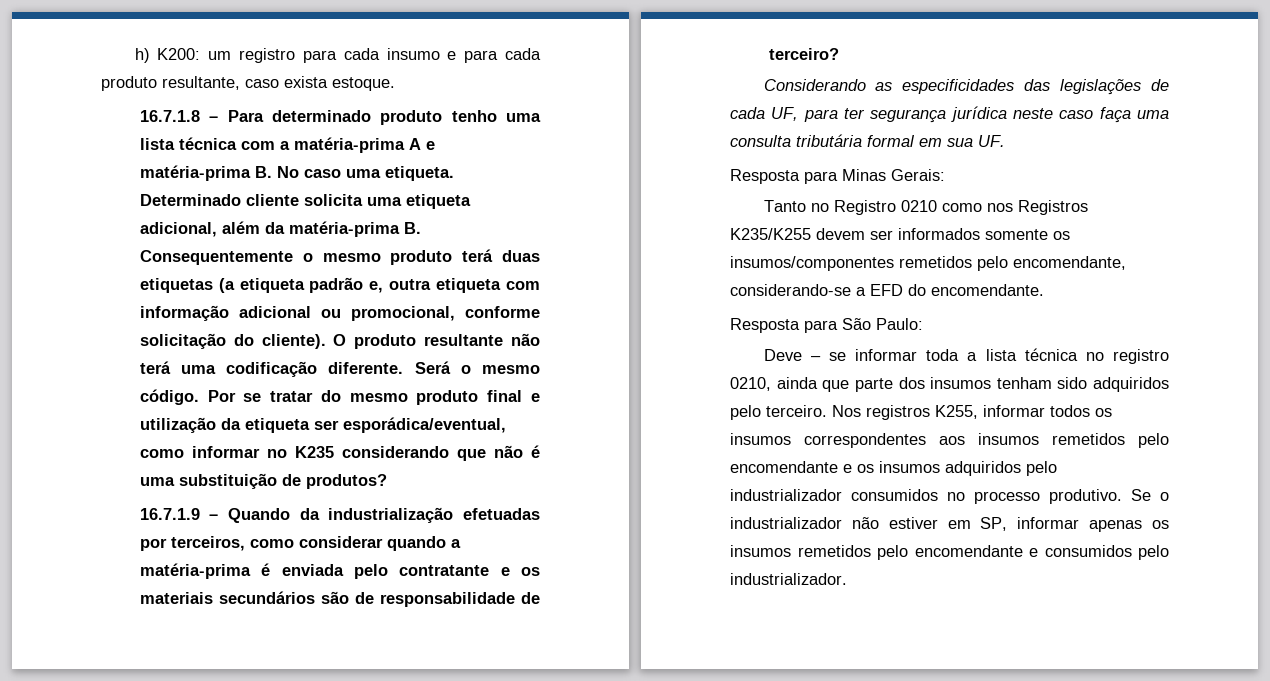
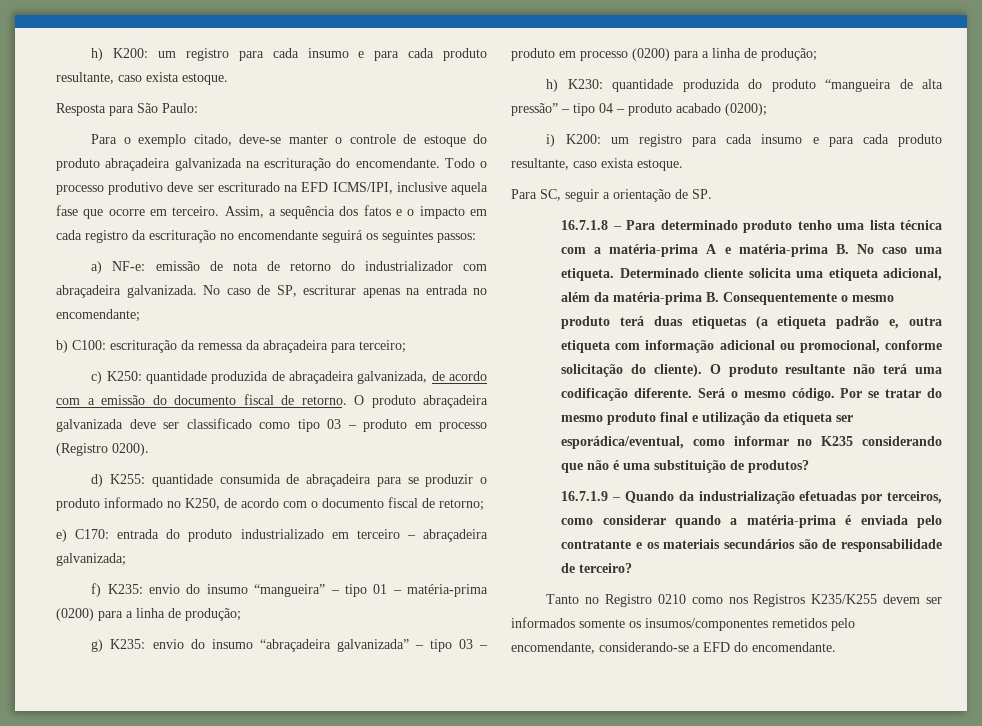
+ Resposta para São Paulo:
+ Para o exemplo citado, deve-se manter o controle de estoque do produto abraçadeira galvanizada na escrituração do encomendante. Todo o processo produtivo deve ser escriturado na EFD ICMS/IPI, inclusive aquela fase que ocorre em terceiro. Assim, a sequência dos fatos e o impacto em cada registro da escrituração no encomendante seguirá os seguintes passos:
+ a) NF-e: emissão de nota de retorno do industrializador com abraçadeira galvanizada. No caso de SP, escriturar apenas na entrada no encomendante;
+ b) C100: escrituração da remessa da abraçadeira para terceiro;
+ c) K250: quantidade produzida de abraçadeira galvanizada, de acordo com a emissão do documento fiscal de retorno. O produto abraçadeira galvanizada deve ser classificado como tipo 03 – produto em processo (Registro 0200).
+ d) K255: quantidade consumida de abraçadeira para se produzir o produto informado no K250, de acordo com o documento fiscal de retorno;
+ e) C170: entrada do produto industrializado em terceiro – abraçadeira galvanizada;
+ f) K235: envio do insumo “mangueira” – tipo 01 – matéria-prima (0200) para a linha de produção;
+ g) K235: envio do insumo “abraçadeira galvanizada” – tipo 03 – produto em processo (0200) para a linha de produção;
+ h) K230: quantidade produzida do produto “mangueira de alta pressão” – tipo 04 – produto acabado (0200);
+ i) K200: um registro para cada insumo e para cada produto resultante, caso exista estoque.
+ Para SC, seguir a orientação de SP.
- Considerando as especificidades das legislações de cada UF, para ter segurança jurídica neste caso faça uma consulta tributária formal em sua UF.
- Resposta para Minas Gerais:
- Resposta para São Paulo:
- Deve – se informar toda a lista técnica no registro 0210, ainda que parte dos insumos tenham sido adquiridos pelo terceiro. Nos registros K255, informar todos os insumos correspondentes aos insumos remetidos pelo encomendante e os insumos adquiridos pelo industrializador consumidos no processo produtivo. Se o industrializador não estiver em SP, informar apenas os insumos remetidos pelo encomendante e consumidos pelo industrializador.

